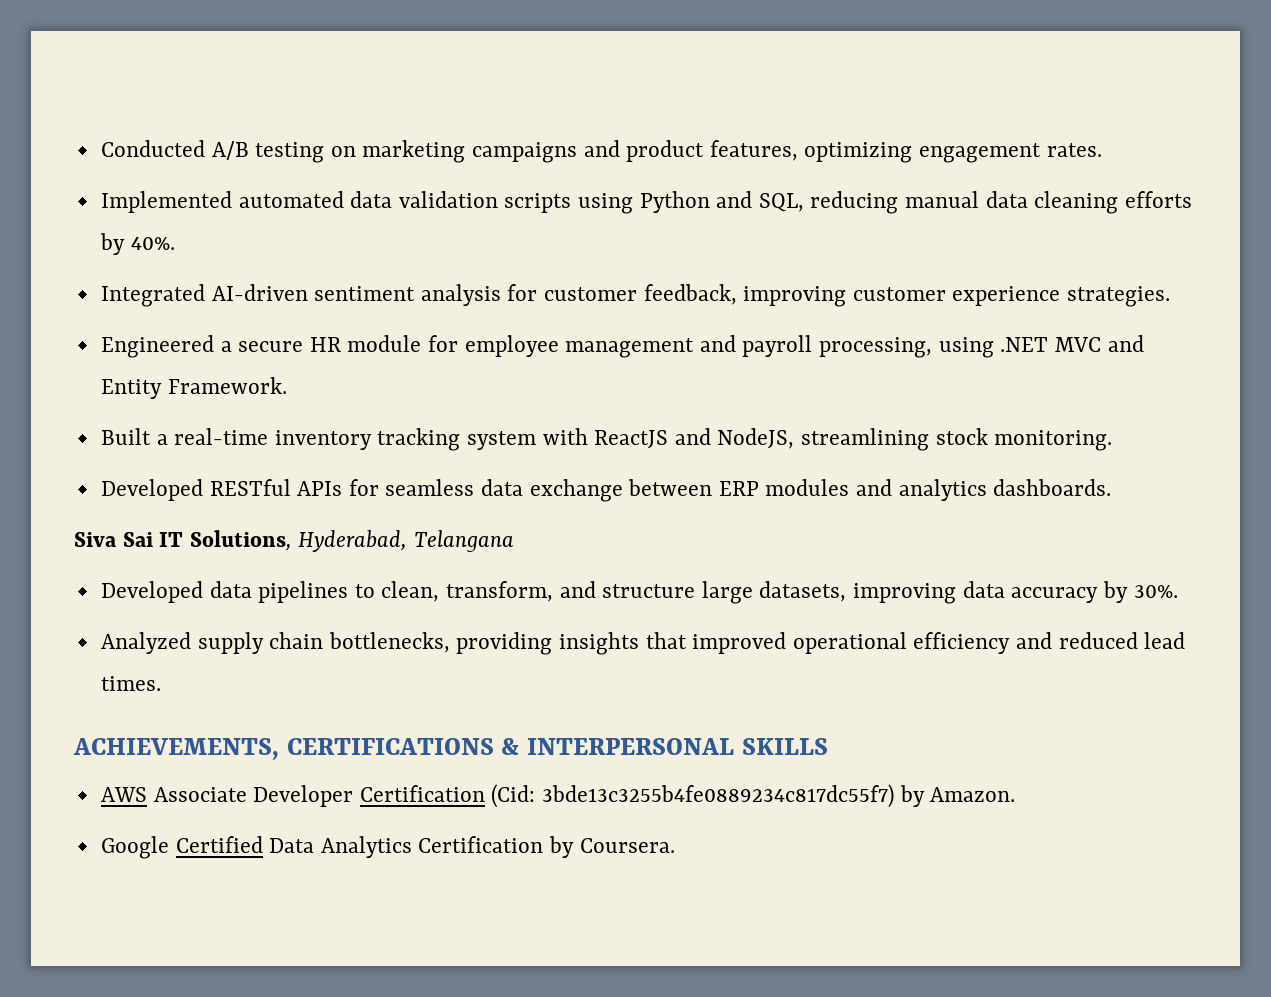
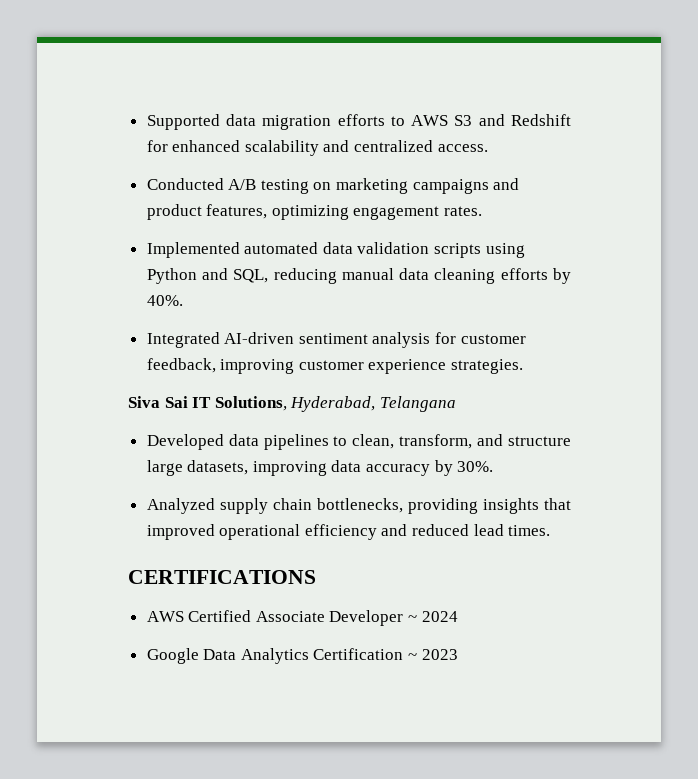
+ Supported data migration efforts to AWS S3 and Redshift for enhanced scalability and centralized access.
- Engineered a secure HR module for employee management and payroll processing, using .NET MVC and Entity Framework.
- Built a real-time inventory tracking system with ReactJS and NodeJS, streamlining stock monitoring.
- Developed RESTful APIs for seamless data exchange between ERP modules and analytics dashboards.
- ACHIEVEMENTS, CERTIFICATIONS & INTERPERSONAL SKILLS
- AWS Associate Developer Certification (Cid: 3bde13c3255b4fe0889234c817dc55f7) by Amazon.
+ CERTIFICATIONS
+ AWS Certified Associate Developer ~ 2024
- Google Certified Data Analytics Certification by Coursera.
+ Google Data Analytics Certification ~ 2023

